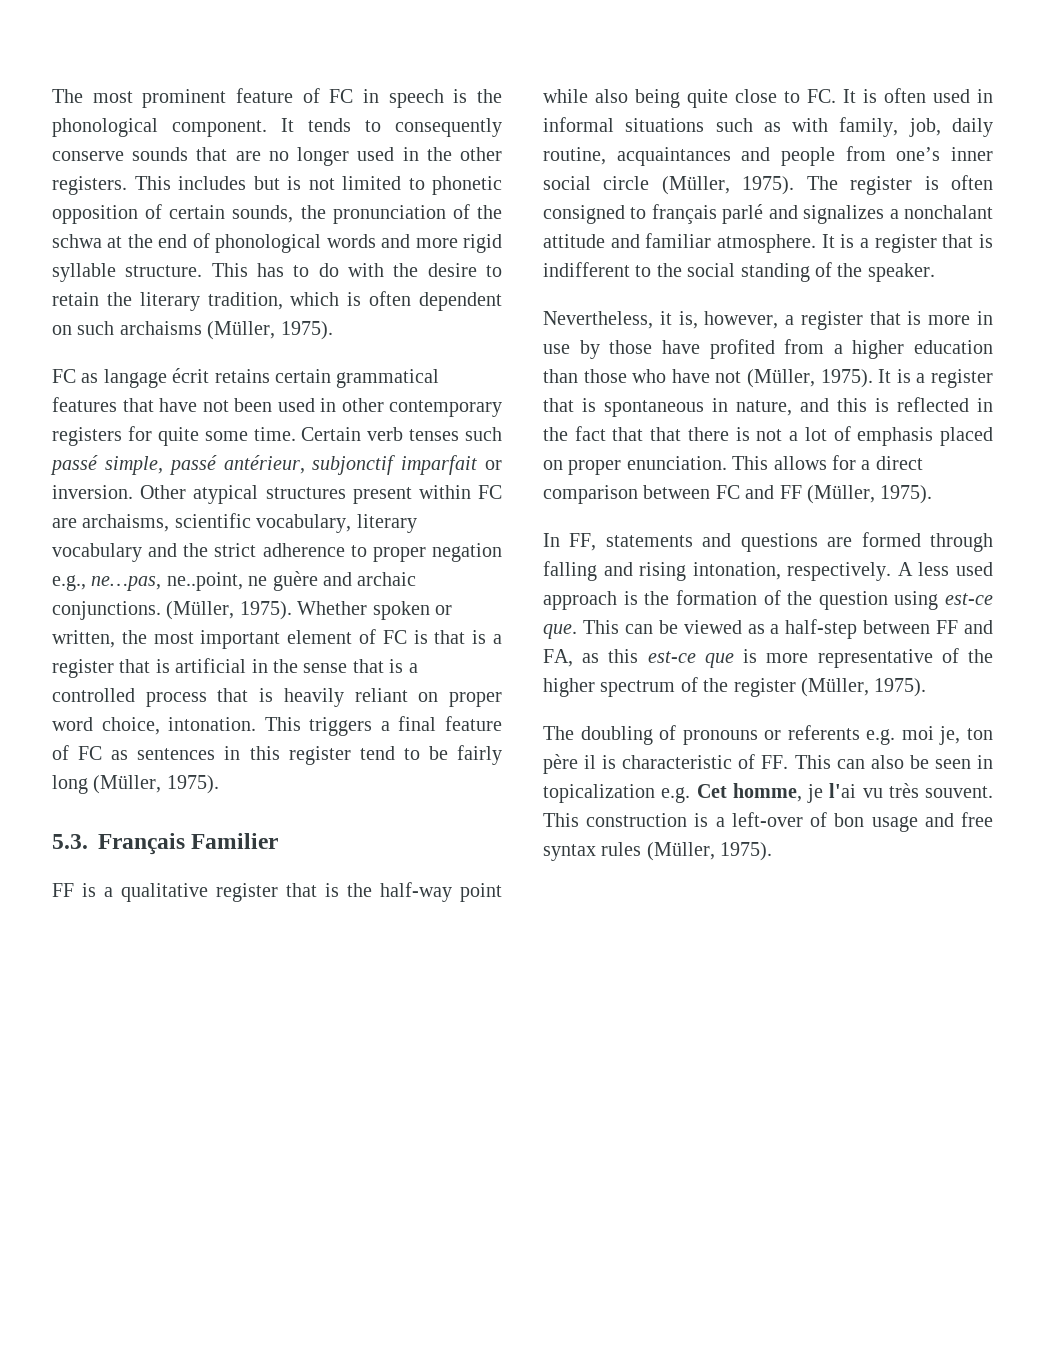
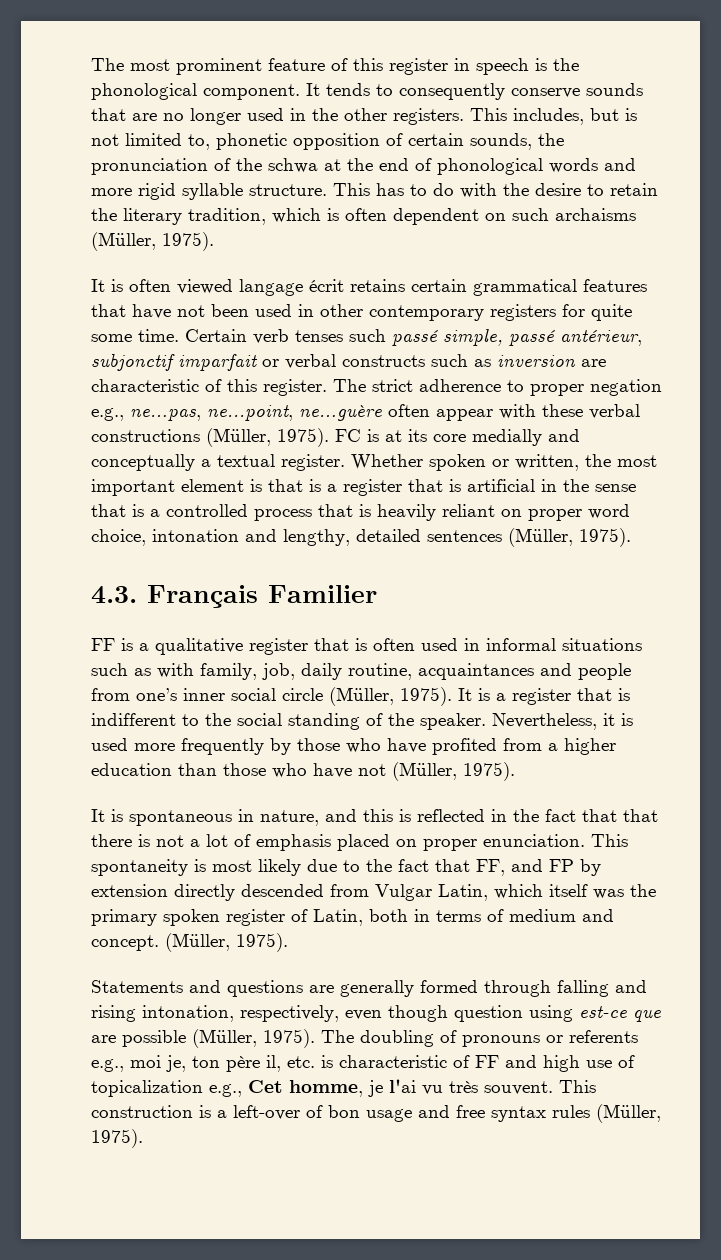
- The most prominent feature of FC in speech is the phonological component.
+ The most prominent feature of this register in speech is the phonological component.
- This includes but is not limited to phonetic opposition of certain sounds, the pronunciation of the schwa at the end of phonological words and more rigid syllable structure.
+ This includes, but is not limited to, phonetic opposition of certain sounds, the pronunciation of the schwa at the end of phonological words and more rigid syllable structure.
- FC as langage écrit retains certain grammatical features that have not been used in other contemporary registers for quite some time.
+ It is often viewed langage écrit retains certain grammatical features that have not been used in other contemporary registers for quite some time.
- Certain verb tenses such passé simple, passé antérieur, subjonctif imparfait or inversion. Other atypical structures present within FC are archaisms, scientific vocabulary, literary vocabulary and the strict adherence to proper negation e.g., ne…pas, ne..point, ne guère and archaic conjunctions. (Müller, 1975).
+ Certain verb tenses such passé simple, passé antérieur, subjonctif imparfait or verbal constructs such as inversion are characteristic of this register. The strict adherence to proper negation e.g., ne…pas, ne...point, ne…guère often appear with these verbal constructions (Müller, 1975). FC is at its core medially and conceptually a textual register.
- Whether spoken or written, the most important element of FC is that is a register that is artificial in the sense that is a controlled process that is heavily reliant on proper word choice, intonation. This triggers a final feature of FC as sentences in this register tend to be fairly long (Müller, 1975).
- 5.3. Français Familier
+ Whether spoken or written, the most important element is that is a register that is artificial in the sense that is a controlled process that is heavily reliant on proper word choice, intonation and lengthy, detailed sentences (Müller, 1975).
+ 4.3. Français Familier
- FF is a qualitative register that is the half-way point while also being quite close to FC. It is often used in informal situations such as with family, job, daily routine, acquaintances and people from one’s inner social circle (Müller, 1975).
+ FF is a qualitative register that is often used in informal situations such as with family, job, daily routine, acquaintances and people from one’s inner social circle (Müller, 1975).
- The register is often consigned to français parlé and signalizes a nonchalant attitude and familiar atmosphere.
- It is a register that is indifferent to the social standing of the speaker.
- Nevertheless, it is, however, a register that is more in use by those have profited from a higher education than those who have not (Müller, 1975). It is a register that is spontaneous in nature, and this is reflected in the fact that that there is not a lot of emphasis placed on proper enunciation.
+ It is a register that is indifferent to the social standing of the speaker. Nevertheless, it is used more frequently by those who have profited from a higher education than those who have not (Müller, 1975).
+ It is spontaneous in nature, and this is reflected in the fact that that there is not a lot of emphasis placed on proper enunciation.
- This allows for a direct comparison between FC and FF (Müller, 1975).
- In FF, statements and questions are formed through falling and rising intonation, respectively. A less used approach is the formation of the question using est-ce que. This can be viewed as a half-step between FF and FA, as this est-ce que is more representative of the higher spectrum of the register (Müller, 1975).
- The doubling of pronouns or referents e.g. moi je, ton père il is characteristic of FF. This can also be seen in topicalization e.g. Cet homme, je l'ai vu très souvent.
+ This spontaneity is most likely due to the fact that FF, and FP by extension directly descended from Vulgar Latin, which itself was the primary spoken register of Latin, both in terms of medium and concept. (Müller, 1975).
+ Statements and questions are generally formed through falling and rising intonation, respectively, even though question using est-ce que are possible (Müller, 1975). The doubling of pronouns or referents e.g., moi je, ton père il, etc. is characteristic of FF and high use of topicalization e.g., Cet homme, je l'ai vu très souvent.

